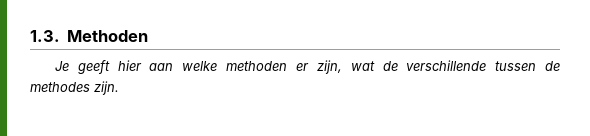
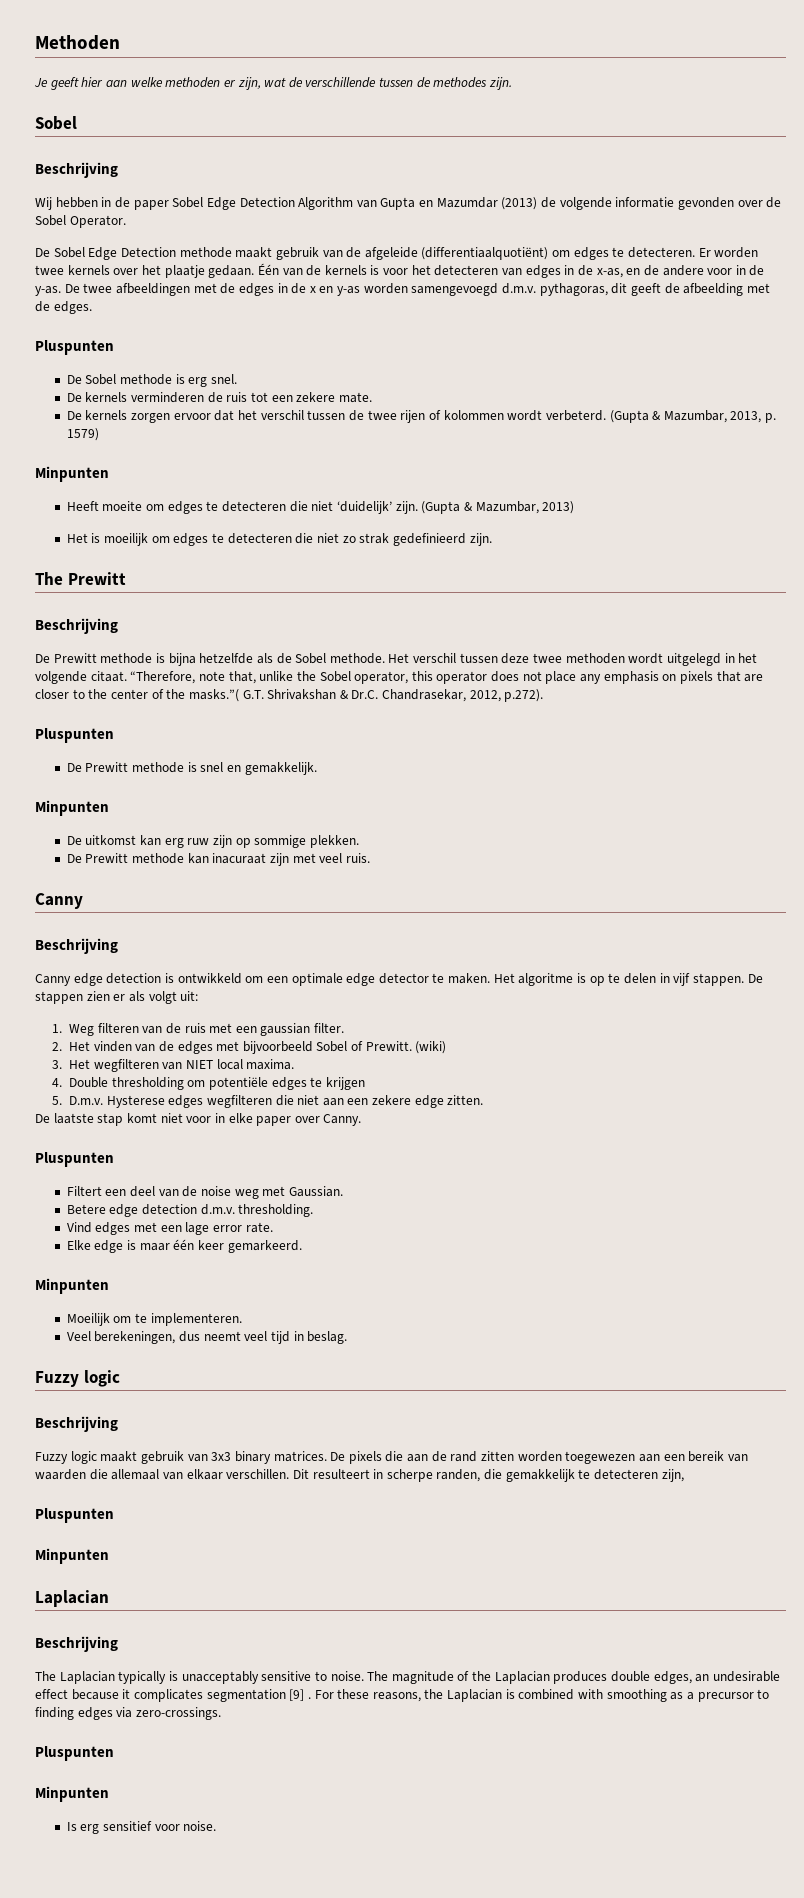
- 1.3. Methoden
+ Methoden
  Je geeft hier aan welke methoden er zijn, wat de verschillende tussen de methodes zijn.
+ Sobel
+ Beschrijving
+ Wij hebben in de paper Sobel Edge Detection Algorithm van Gupta en Mazumdar (2013) de volgende informatie gevonden over de Sobel Operator.
+ De Sobel Edge Detection methode maakt gebruik van de afgeleide (differentiaalquotiënt) om edges te detecteren. Er worden twee kernels over het plaatje gedaan. Één van de kernels is voor het detecteren van edges in de x-as, en de andere voor in de y-as. De twee afbeeldingen met de edges in de x en y-as worden samengevoegd d.m.v. pythagoras, dit geeft de afbeelding met de edges.
+ Pluspunten
+ De Sobel methode is erg snel.
+ De kernels verminderen de ruis tot een zekere mate.
+ De kernels zorgen ervoor dat het verschil tussen de twee rijen of kolommen wordt verbeterd. (Gupta & Mazumbar, 2013, p. 1579)
+ Minpunten
+ Heeft moeite om edges te detecteren die niet ‘duidelijk’ zijn. (Gupta & Mazumbar, 2013)
+ Het is moeilijk om edges te detecteren die niet zo strak gedefinieerd zijn.
+ The Prewitt
+ Beschrijving
+ De Prewitt methode is bijna hetzelfde als de Sobel methode. Het verschil tussen deze twee methoden wordt uitgelegd in het volgende citaat. “Therefore, note that, unlike the Sobel operator, this operator does not place any emphasis on pixels that are closer to the center of the masks.”( G.T. Shrivakshan & Dr.C. Chandrasekar, 2012, p.272).
+ Pluspunten
+ De Prewitt methode is snel en gemakkelijk.
+ Minpunten
+ De uitkomst kan erg ruw zijn op sommige plekken.
+ De Prewitt methode kan inacuraat zijn met veel ruis.
+ Canny
+ Beschrijving
+ Canny edge detection is ontwikkeld om een optimale edge detector te maken. Het algoritme is op te delen in vijf stappen. De stappen zien er als volgt uit:
+ 1. Weg filteren van de ruis met een gaussian filter.
+ 2. Het vinden van de edges met bijvoorbeeld Sobel of Prewitt. (wiki)
+ 3. Het wegfilteren van NIET local maxima.
+ 4. Double thresholding om potentiële edges te krijgen
+ 5. D.m.v. Hysterese edges wegfilteren die niet aan een zekere edge zitten.
+ De laatste stap komt niet voor in elke paper over Canny.
+ Pluspunten
+ Filtert een deel van de noise weg met Gaussian.
+ Betere edge detection d.m.v. thresholding.
+ Vind edges met een lage error rate.
+ Elke edge is maar één keer gemarkeerd.
+ Minpunten
+ Moeilijk om te implementeren.
+ Veel berekeningen, dus neemt veel tijd in beslag.
+ Fuzzy logic
+ Beschrijving
+ Fuzzy logic maakt gebruik van 3x3 binary matrices. De pixels die aan de rand zitten worden toegewezen aan een bereik van waarden die allemaal van elkaar verschillen. Dit resulteert in scherpe randen, die gemakkelijk te detecteren zijn,
+ Pluspunten
+ Minpunten
+ Laplacian
+ Beschrijving
+ The Laplacian typically is unacceptably sensitive to noise. The magnitude of the Laplacian produces double edges, an undesirable effect because it complicates segmentation [9] . For these reasons, the Laplacian is combined with smoothing as a precursor to finding edges via zero-crossings.
+ Pluspunten
+ Minpunten
+ Is erg sensitief voor noise.

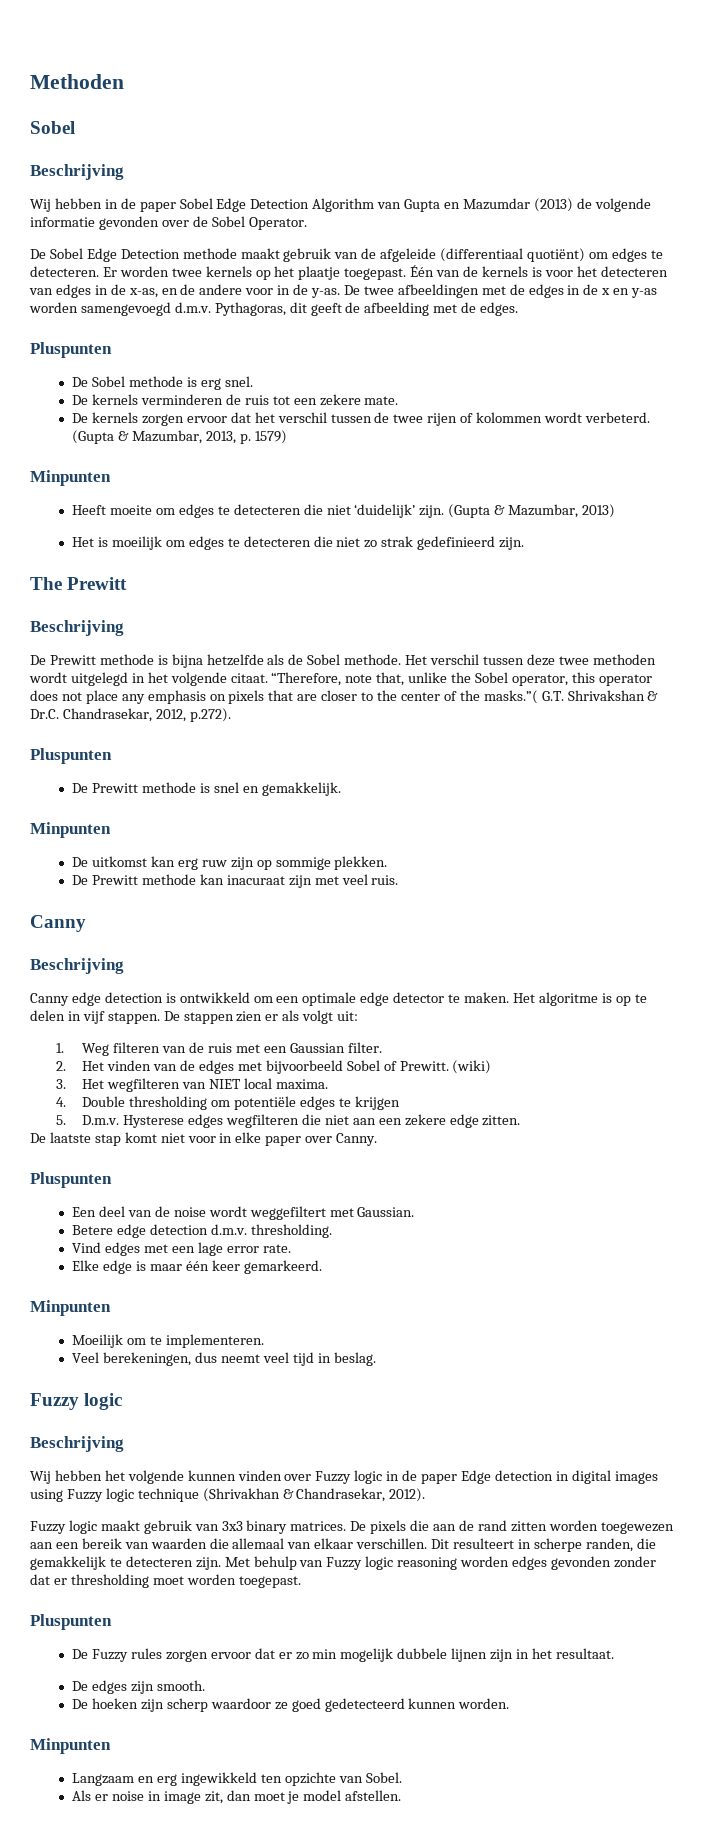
- Je geeft hier aan welke methoden er zijn, wat de verschillende tussen de methodes zijn.
- De Sobel Edge Detection methode maakt gebruik van de afgeleide (differentiaalquotiënt) om edges te detecteren.
+ De Sobel Edge Detection methode maakt gebruik van de afgeleide (differentiaal quotiënt) om edges te detecteren.
- Er worden twee kernels over het plaatje gedaan.
+ Er worden twee kernels op het plaatje toegepast.
- De twee afbeeldingen met de edges in de x en y-as worden samengevoegd d.m.v. pythagoras, dit geeft de afbeelding met de edges.
+ De twee afbeeldingen met de edges in de x en y-as worden samengevoegd d.m.v. Pythagoras, dit geeft de afbeelding met de edges.
- 1. Weg filteren van de ruis met een gaussian filter.
+ 1. Weg filteren van de ruis met een Gaussian filter.
- Filtert een deel van de noise weg met Gaussian.
+ Een deel van de noise wordt weggefiltert met Gaussian.
+ Wij hebben het volgende kunnen vinden over Fuzzy logic in de paper Edge detection in digital images using Fuzzy logic technique (Shrivakhan & Chandrasekar, 2012).
- Dit resulteert in scherpe randen, die gemakkelijk te detecteren zijn,
+ Dit resulteert in scherpe randen, die gemakkelijk te detecteren zijn. Met behulp van Fuzzy logic reasoning worden edges gevonden zonder dat er thresholding moet worden toegepast.
  Pluspunten
+ De Fuzzy rules zorgen ervoor dat er zo min mogelijk dubbele lijnen zijn in het resultaat.
+ De edges zijn smooth.
+ De hoeken zijn scherp waardoor ze goed gedetecteerd kunnen worden.
  Minpunten
- Laplacian
- Beschrijving
- The Laplacian typically is unacceptably sensitive to noise. The magnitude of the Laplacian produces double edges, an undesirable effect because it complicates segmentation [9] . For these reasons, the Laplacian is combined with smoothing as a precursor to finding edges via zero-crossings.
- Pluspunten
- Minpunten
- Is erg sensitief voor noise.
+ Langzaam en erg ingewikkeld ten opzichte van Sobel.
+ Als er noise in image zit, dan moet je model afstellen.

